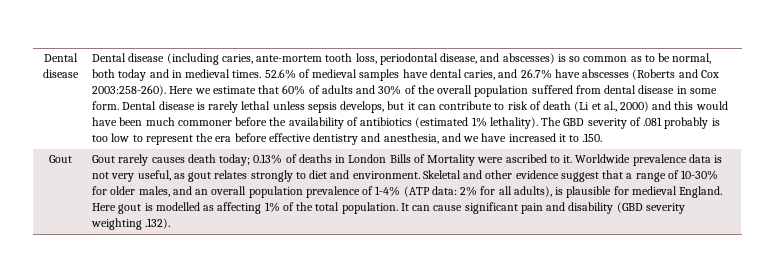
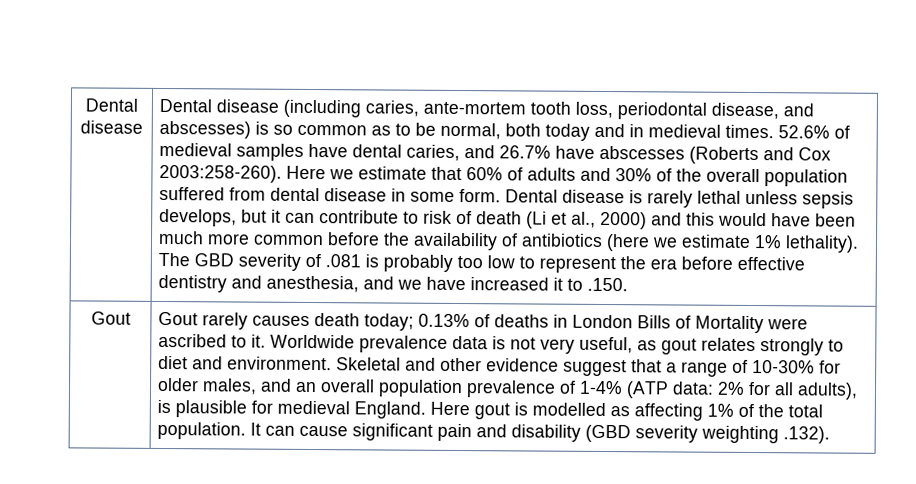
- Dental disease is rarely lethal unless sepsis develops, but it can contribute to risk of death (Li et al., 2000) and this would have been much commoner before the availability of antibiotics (estimated 1% lethality).
+ Dental disease is rarely lethal unless sepsis develops, but it can contribute to risk of death (Li et al., 2000) and this would have been much more common before the availability of antibiotics (here we estimate 1% lethality).
- The GBD severity of .081 probably is too low to represent the era before effective dentistry and anesthesia, and we have increased it to .150.
+ The GBD severity of .081 is probably too low to represent the era before effective dentistry and anesthesia, and we have increased it to .150.

